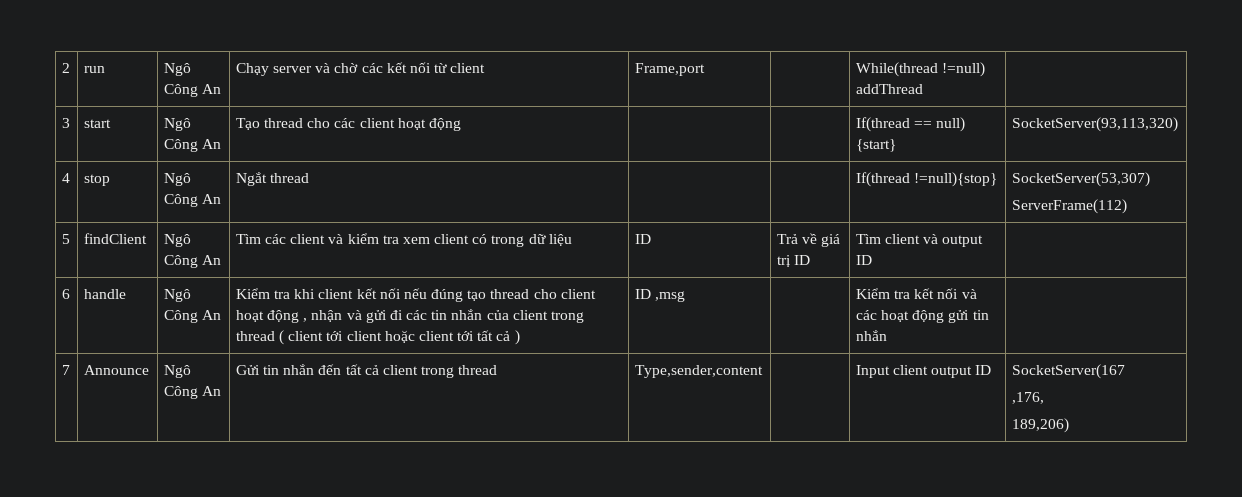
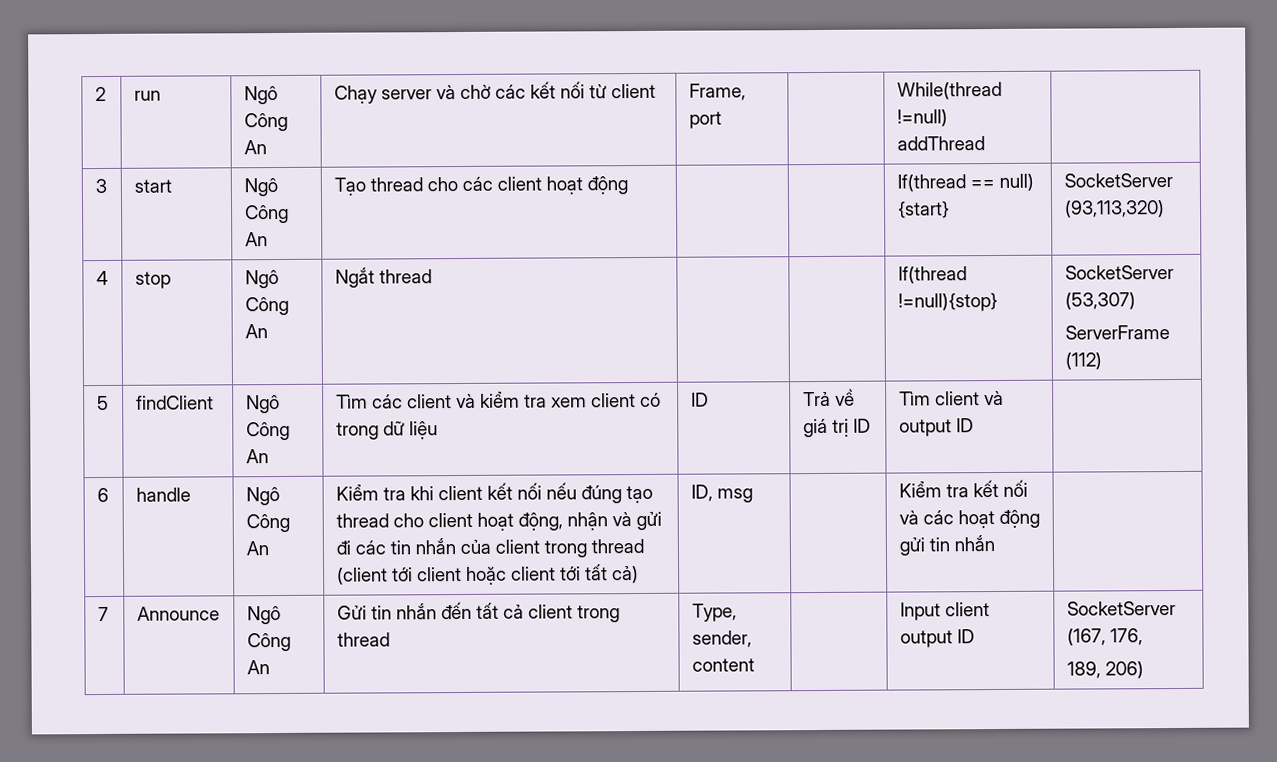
- 2 | run | Ngô Công An | Chạy server và chờ các kết nối từ client | Frame,port | | While(thread !=null) addThread |
+ 2 | run | Ngô Công An | Chạy server và chờ các kết nối từ client | Frame, port | | While(thread !=null) addThread |
- 3 | start | Ngô Công An | Tạo thread cho các client hoạt động | | | If(thread == null) {start} | SocketServer(93,113,320)
+ 3 | start | Ngô Công An | Tạo thread cho các client hoạt động | | | If(thread == null) {start} | SocketServer (93,113,320)
- 4 | stop | Ngô Công An | Ngắt thread | | | If(thread !=null){stop} | SocketServer(53,307)
- ServerFrame(112)
+ 4 | stop | Ngô Công An | Ngắt thread | | | If(thread !=null){stop} | SocketServer (53,307)
+ ServerFrame (112)
- Kiểm tra khi client kết nối nếu đúng tạo thread cho client hoạt động , nhận và gửi đi các tin nhắn của client trong thread ( client tới client hoặc client tới tất cả ) | ID ,msg
+ Kiểm tra khi client kết nối nếu đúng tạo thread cho client hoạt động, nhận và gửi đi các tin nhắn của client trong thread (client tới client hoặc client tới tất cả) | ID, msg
- 7 | Announce | Ngô Công An | Gửi tin nhắn đến tất cả client trong thread | Type,sender,content | | Input client output ID | SocketServer(167
- ,176,
- 189,206)
+ 7 | Announce | Ngô Công An | Gửi tin nhắn đến tất cả client trong thread | Type, sender, content | | Input client output ID | SocketServer (167, 176,
+ 189, 206)

